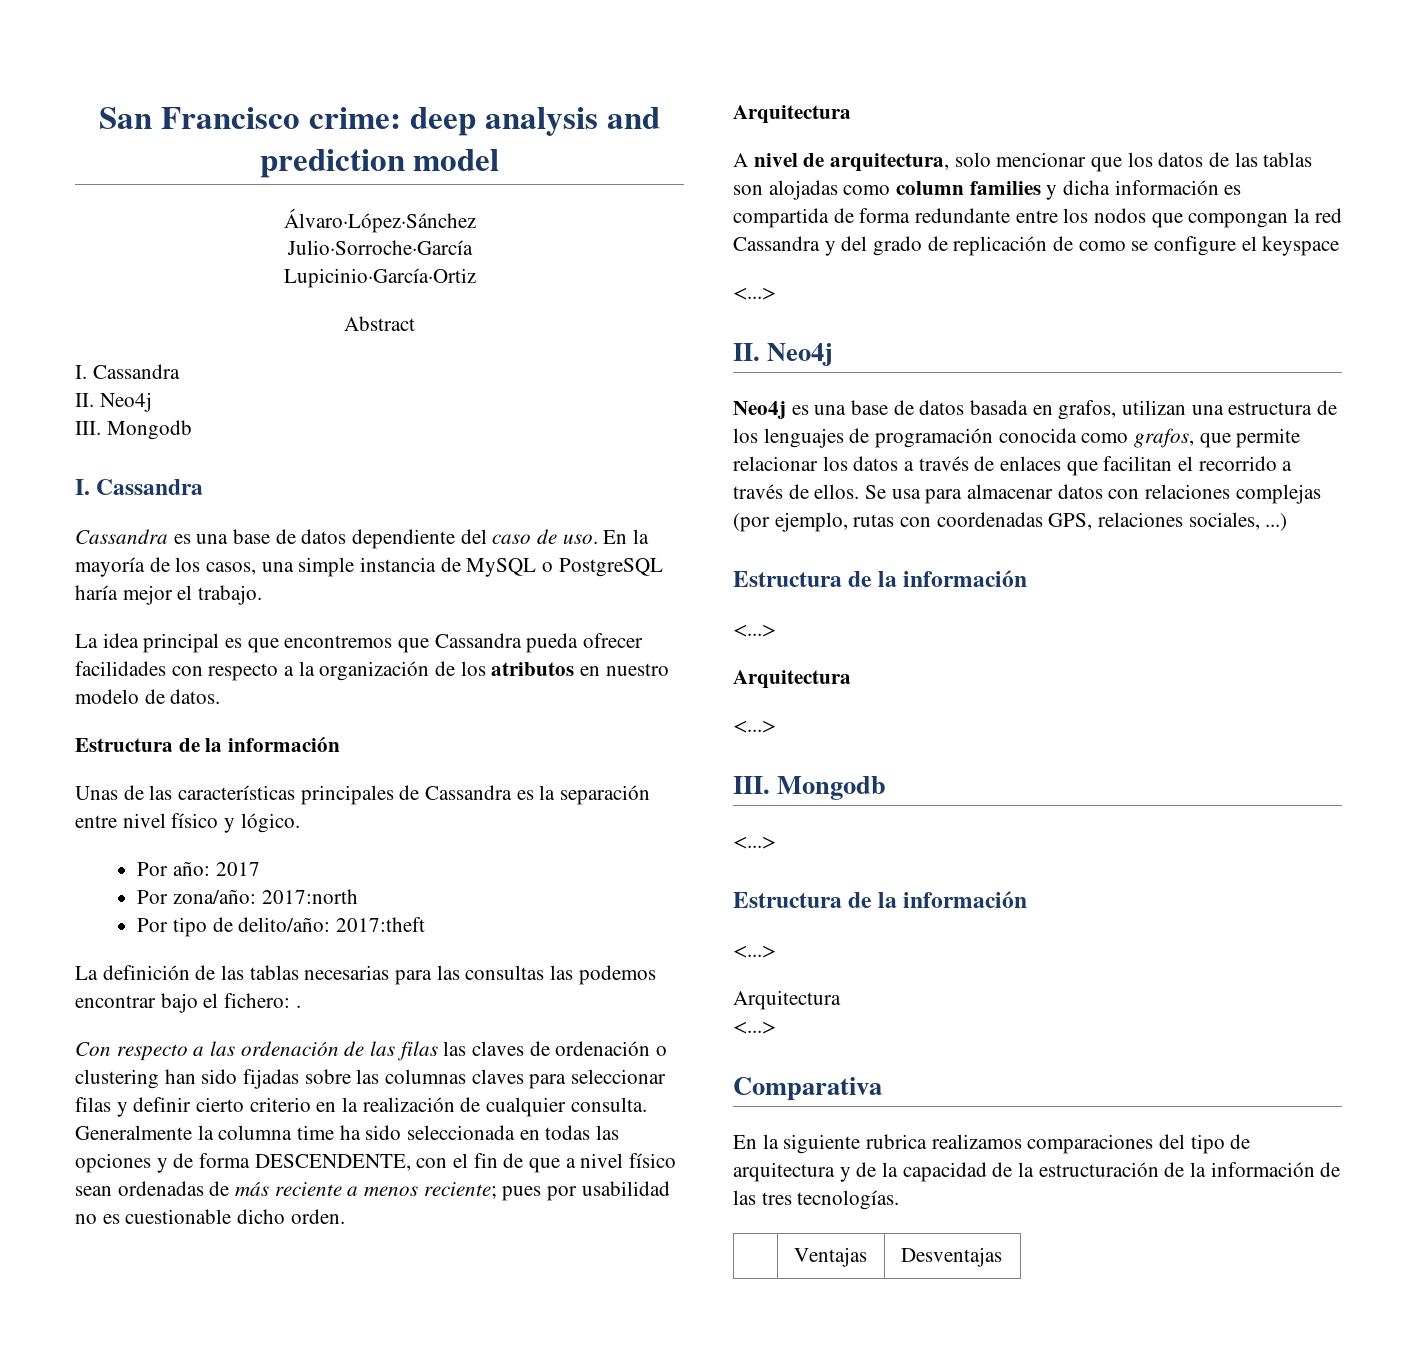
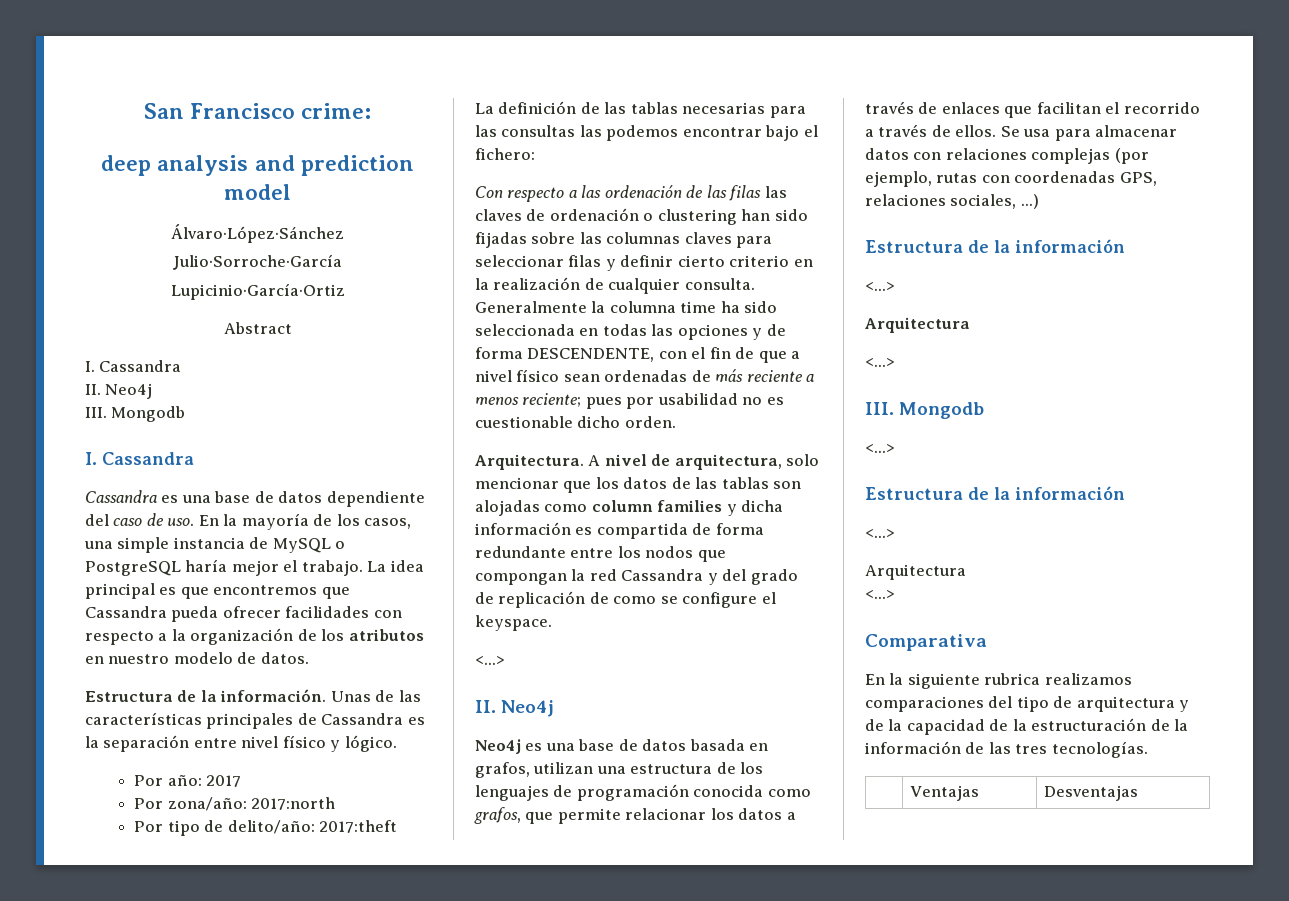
- San Francisco crime: deep analysis and prediction model
+ San Francisco crime:
+ deep analysis and prediction model
- En la mayoría de los casos, una simple instancia de MySQL o PostgreSQL haría mejor el trabajo.
- La idea principal es que encontremos que Cassandra pueda ofrecer facilidades con respecto a la organización de los atributos en nuestro modelo de datos.
- Estructura de la información
- Unas de las características principales de Cassandra es la separación entre nivel físico y lógico.
+ En la mayoría de los casos, una simple instancia de MySQL o PostgreSQL haría mejor el trabajo. La idea principal es que encontremos que Cassandra pueda ofrecer facilidades con respecto a la organización de los atributos en nuestro modelo de datos.
+ Estructura de la información. Unas de las características principales de Cassandra es la separación entre nivel físico y lógico.
- La definición de las tablas necesarias para las consultas las podemos encontrar bajo el fichero: .
+ La definición de las tablas necesarias para las consultas las podemos encontrar bajo el fichero:
  pues por usabilidad no es cuestionable dicho orden.
- Arquitectura
- A nivel de arquitectura, solo mencionar que los datos de las tablas son alojadas como column families y dicha información es compartida de forma redundante entre los nodos que compongan la red Cassandra y del grado de replicación de como se configure el keyspace
+ Arquitectura. A nivel de arquitectura, solo mencionar que los datos de las tablas son alojadas como column families y dicha información es compartida de forma redundante entre los nodos que compongan la red Cassandra y del grado de replicación de como se configure el keyspace.

